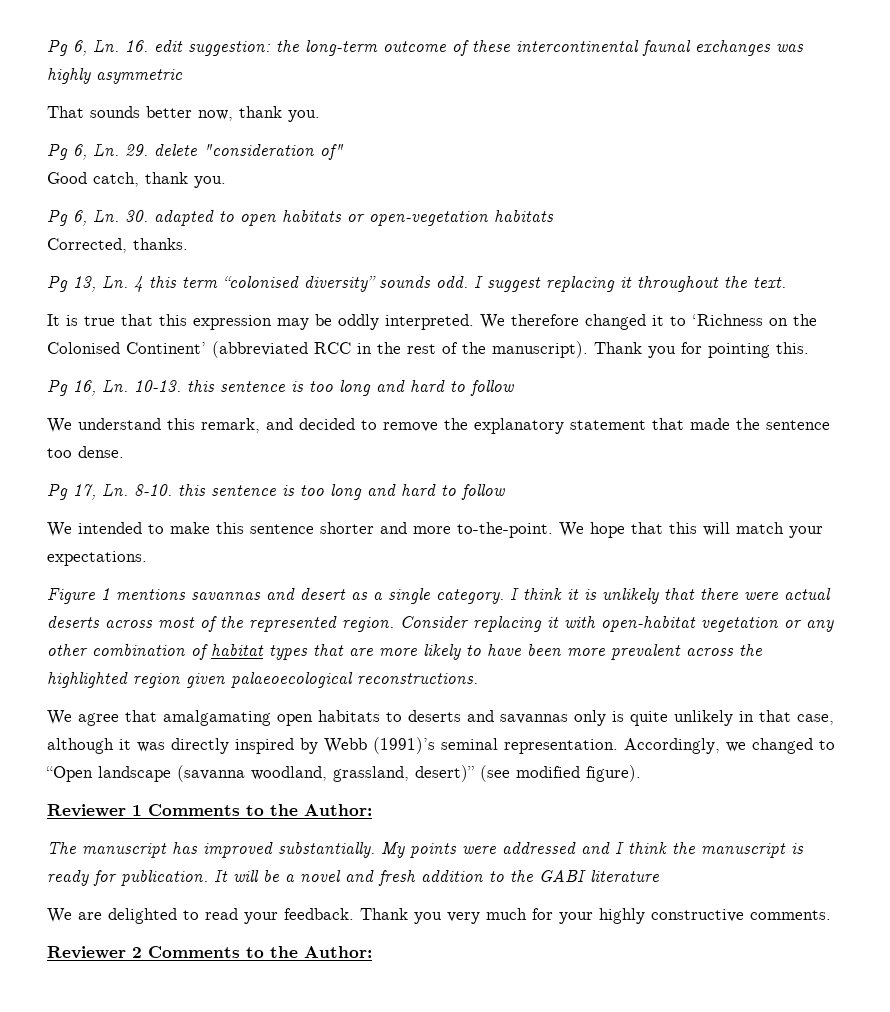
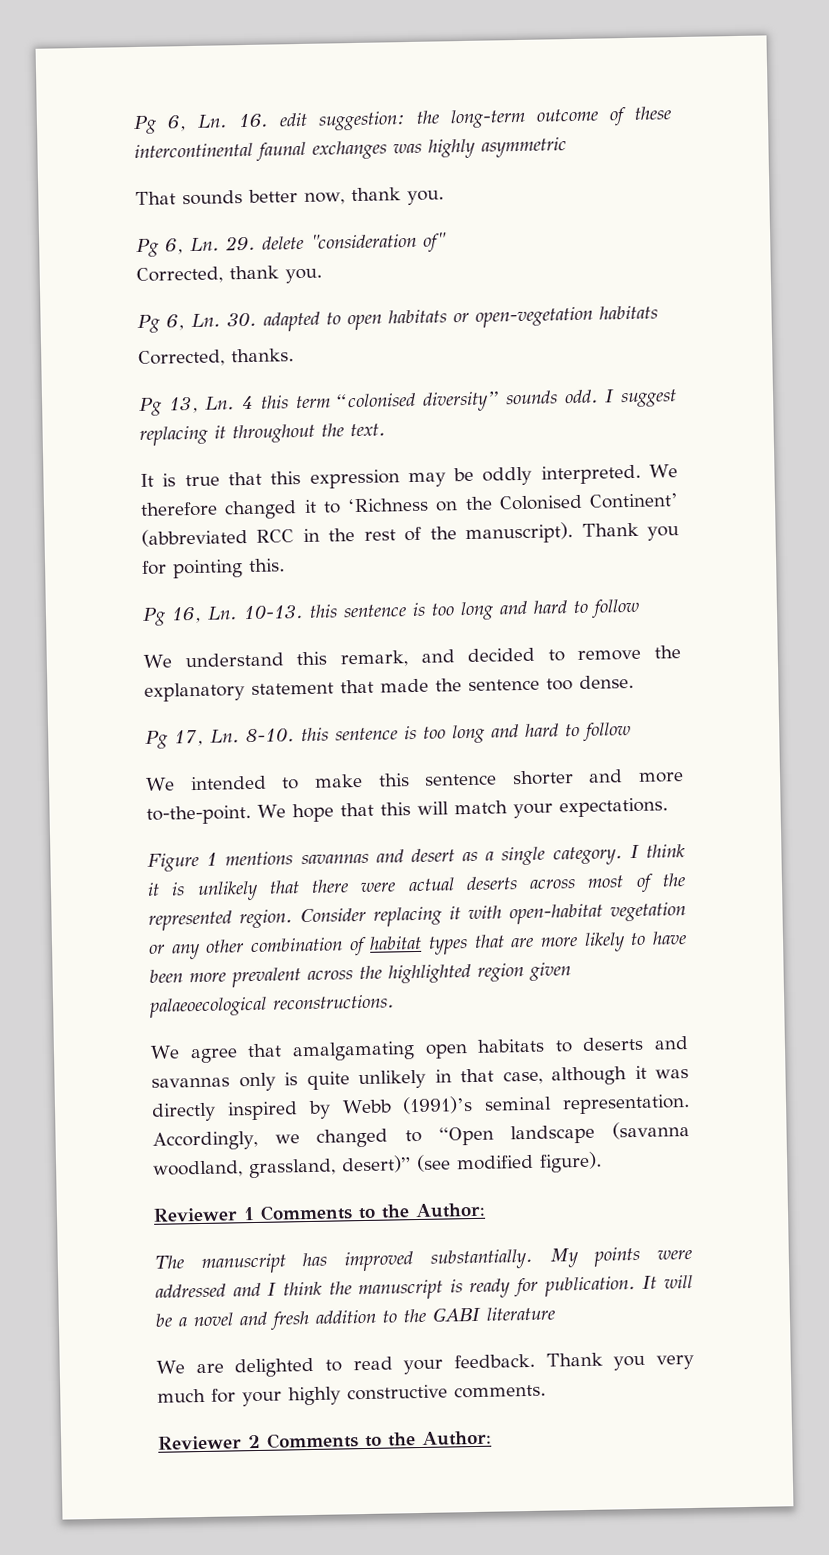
- Good catch, thank you.
+ Corrected, thank you.

